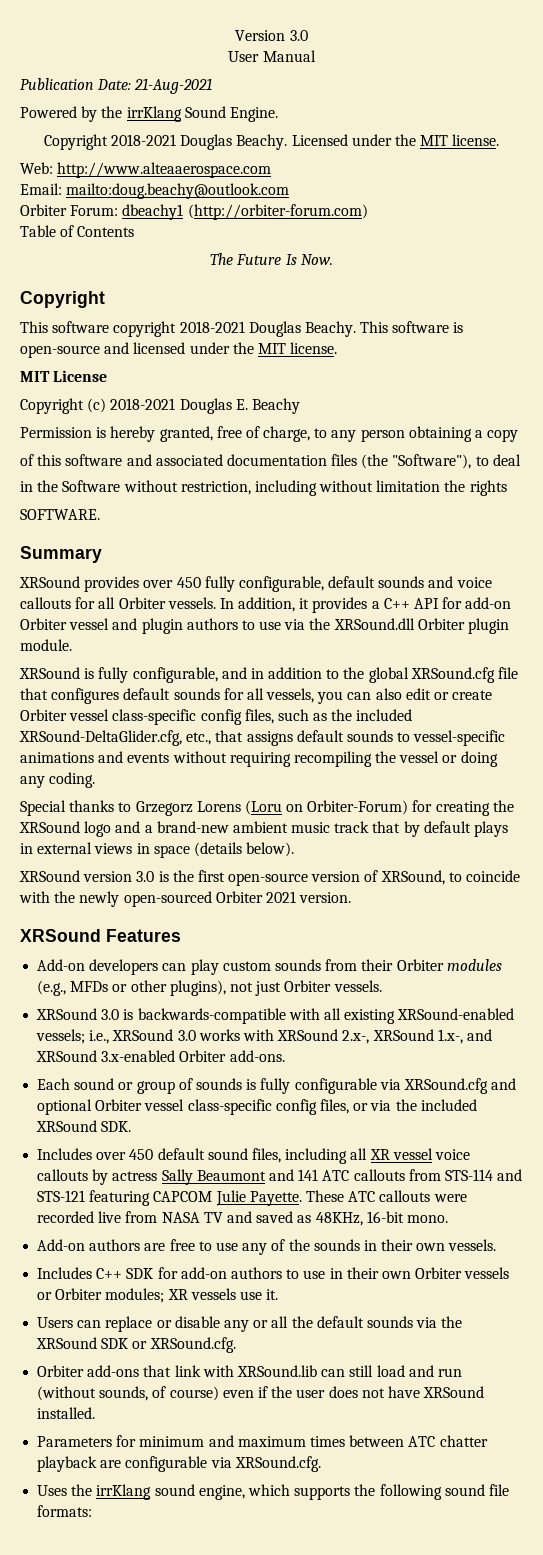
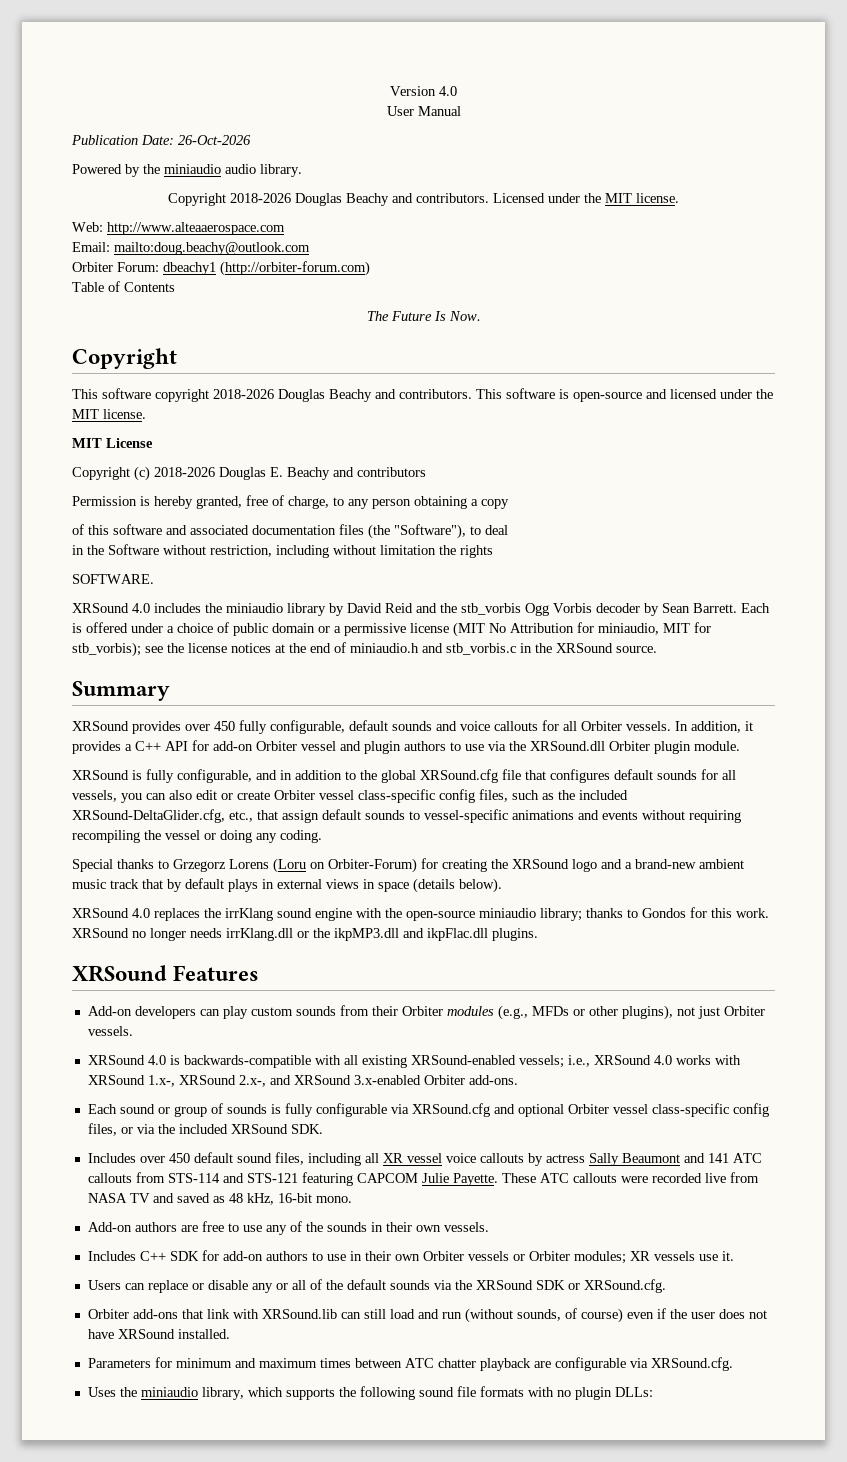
- Version 3.0
+ Version 4.0
- Publication Date: 21-Aug-2021
+ Publication Date: 26-Oct-2026
- Powered by the irrKlang Sound Engine.
- Copyright 2018-2021 Douglas Beachy.
+ Powered by the miniaudio audio library.
+ Copyright 2018-2026 Douglas Beachy and contributors.
- This software copyright 2018-2021 Douglas Beachy.
+ This software copyright 2018-2026 Douglas Beachy and contributors.
- Copyright (c) 2018-2021 Douglas E. Beachy
+ Copyright (c) 2018-2026 Douglas E. Beachy and contributors
+ XRSound 4.0 includes the miniaudio library by David Reid and the stb_vorbis Ogg Vorbis decoder by Sean Barrett. Each is offered under a choice of public domain or a permissive license (MIT No Attribution for miniaudio, MIT for stb_vorbis); see the license notices at the end of miniaudio.h and stb_vorbis.c in the XRSound source.
- XRSound is fully configurable, and in addition to the global XRSound.cfg file that configures default sounds for all vessels, you can also edit or create Orbiter vessel class-specific config files, such as the included XRSound-DeltaGlider.cfg, etc., that assigns default sounds to vessel-specific animations and events without requiring recompiling the vessel or doing any coding.
+ XRSound is fully configurable, and in addition to the global XRSound.cfg file that configures default sounds for all vessels, you can also edit or create Orbiter vessel class-specific config files, such as the included XRSound-DeltaGlider.cfg, etc., that assign default sounds to vessel-specific animations and events without requiring recompiling the vessel or doing any coding.
- XRSound version 3.0 is the first open-source version of XRSound, to coincide with the newly open-sourced Orbiter 2021 version.
+ XRSound 4.0 replaces the irrKlang sound engine with the open-source miniaudio library; thanks to Gondos for this work. XRSound no longer needs irrKlang.dll or the ikpMP3.dll and ikpFlac.dll plugins.
- XRSound 3.0 is backwards-compatible with all existing XRSound-enabled vessels; i.e., XRSound 3.0 works with XRSound 2.x-, XRSound 1.x-, and XRSound 3.x-enabled Orbiter add-ons.
+ XRSound 4.0 is backwards-compatible with all existing XRSound-enabled vessels; i.e., XRSound 4.0 works with XRSound 1.x-, XRSound 2.x-, and XRSound 3.x-enabled Orbiter add-ons.
- These ATC callouts were recorded live from NASA TV and saved as 48KHz, 16-bit mono.
+ These ATC callouts were recorded live from NASA TV and saved as 48 kHz, 16-bit mono.
- Users can replace or disable any or all the default sounds via the XRSound SDK or XRSound.cfg.
+ Users can replace or disable any or all of the default sounds via the XRSound SDK or XRSound.cfg.
- Uses the irrKlang sound engine, which supports the following sound file formats:
+ Uses the miniaudio library, which supports the following sound file formats with no plugin DLLs:

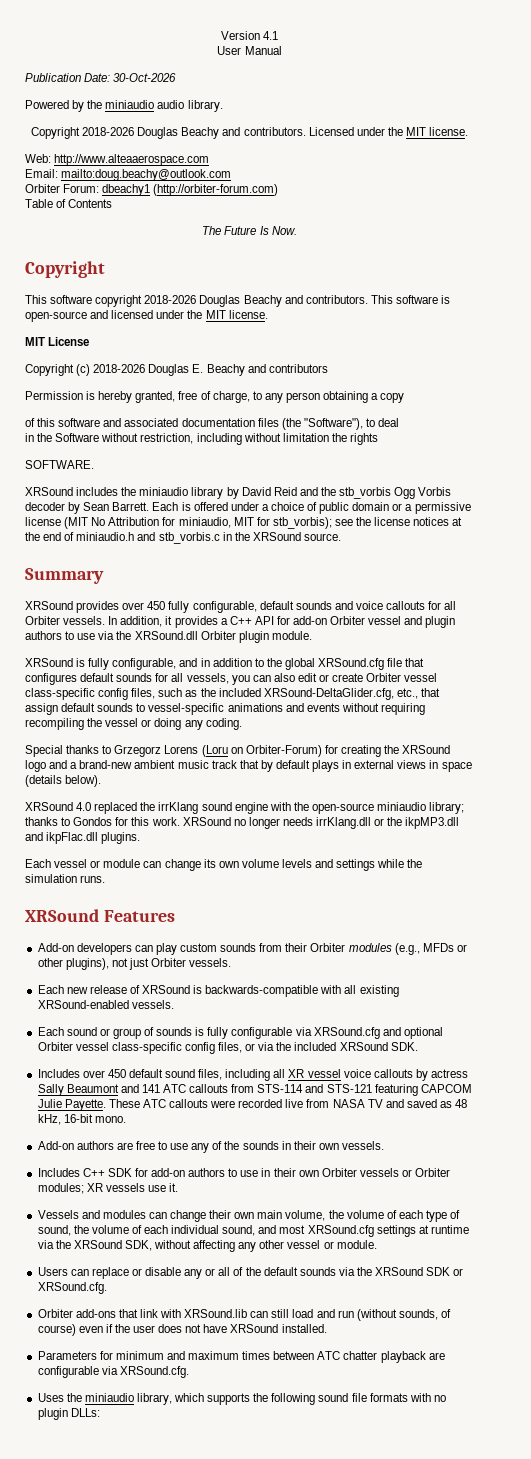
- Version 4.0
+ Version 4.1
- Publication Date: 26-Oct-2026
+ Publication Date: 30-Oct-2026
- XRSound 4.0 includes the miniaudio library by David Reid and the stb_vorbis Ogg Vorbis decoder by Sean Barrett.
+ XRSound includes the miniaudio library by David Reid and the stb_vorbis Ogg Vorbis decoder by Sean Barrett.
- XRSound 4.0 replaces the irrKlang sound engine with the open-source miniaudio library; thanks to Gondos for this work.
+ XRSound 4.0 replaced the irrKlang sound engine with the open-source miniaudio library; thanks to Gondos for this work.
+ Each vessel or module can change its own volume levels and settings while the simulation runs.
- XRSound 4.0 is backwards-compatible with all existing XRSound-enabled vessels; i.e., XRSound 4.0 works with XRSound 1.x-, XRSound 2.x-, and XRSound 3.x-enabled Orbiter add-ons.
+ Each new release of XRSound is backwards-compatible with all existing XRSound-enabled vessels.
+ Vessels and modules can change their own main volume, the volume of each type of sound, the volume of each individual sound, and most XRSound.cfg settings at runtime via the XRSound SDK, without affecting any other vessel or module.

